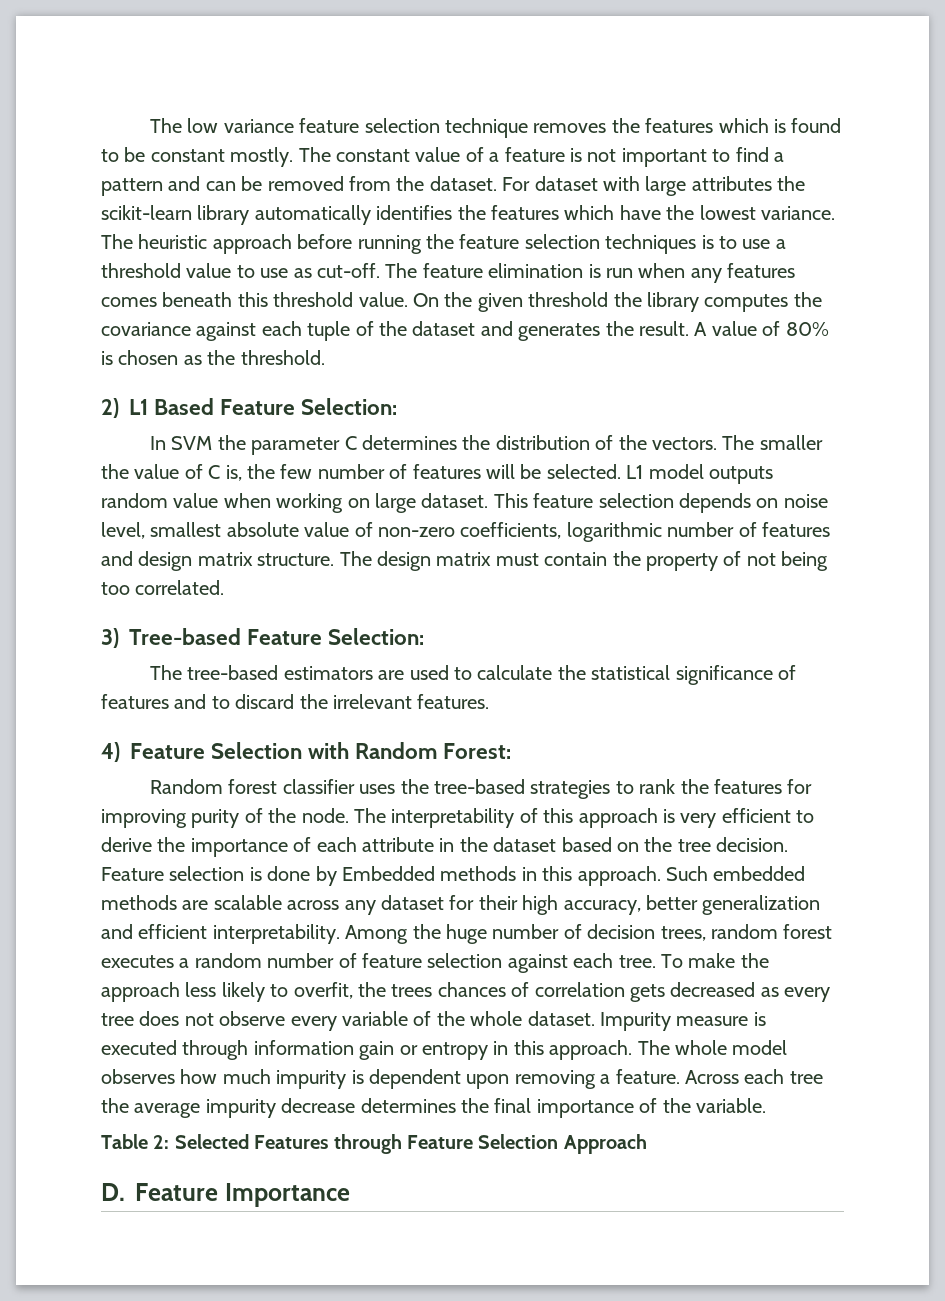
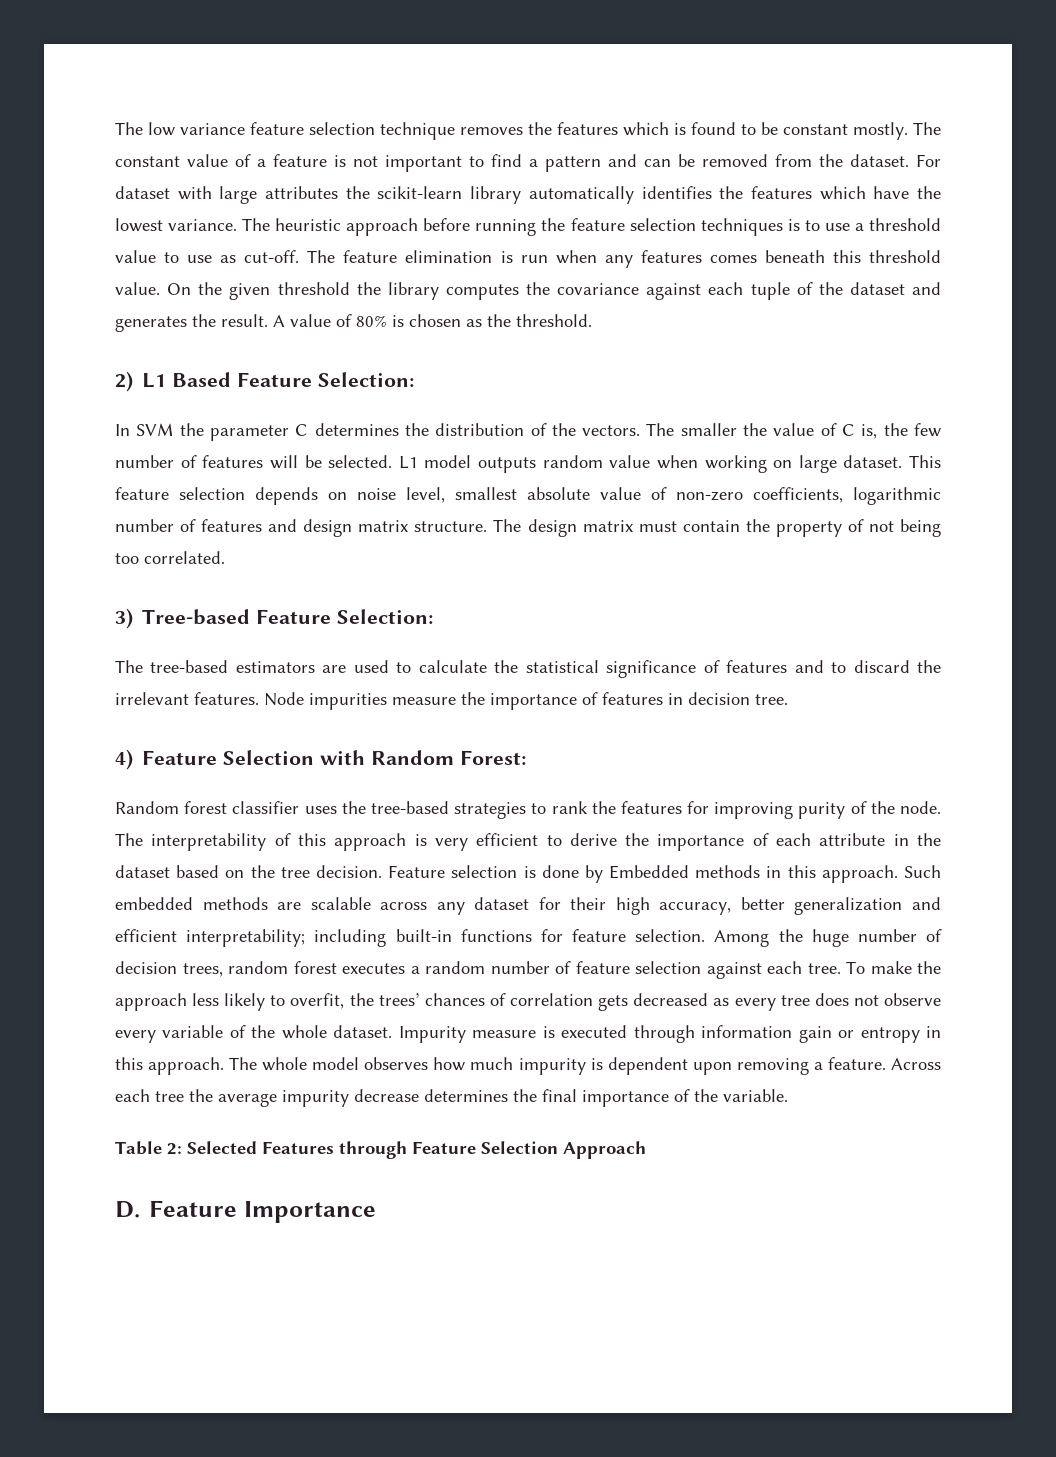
+ Node impurities measure the importance of features in decision tree.
- Such embedded methods are scalable across any dataset for their high accuracy, better generalization and efficient interpretability.
+ Such embedded methods are scalable across any dataset for their high accuracy, better generalization and efficient interpretability; including built-in functions for feature selection.
- To make the approach less likely to overfit, the trees chances of correlation gets decreased as every tree does not observe every variable of the whole dataset.
+ To make the approach less likely to overfit, the trees’ chances of correlation gets decreased as every tree does not observe every variable of the whole dataset.

